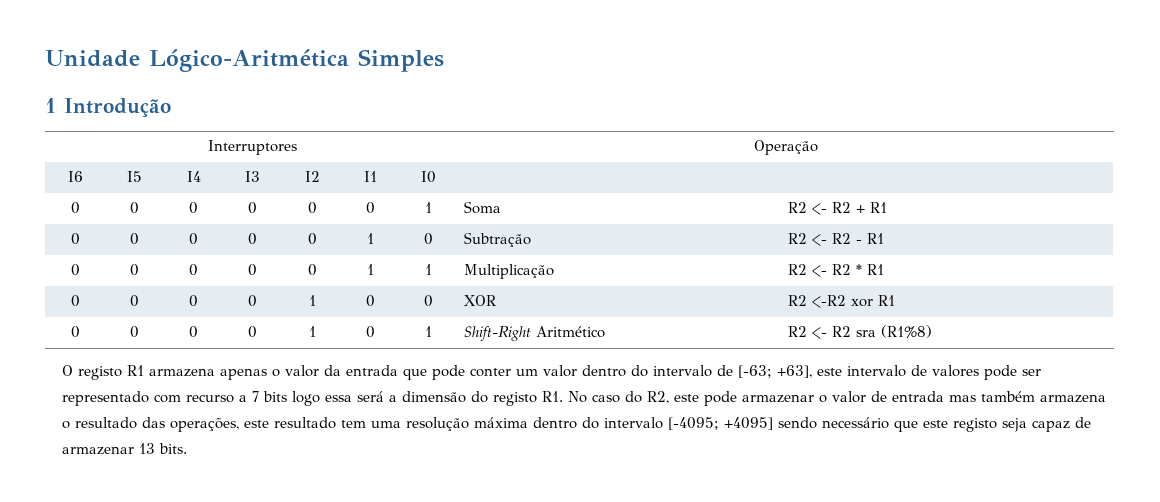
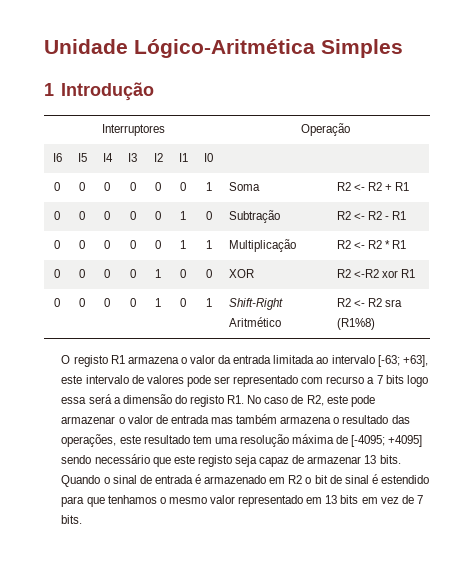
- O registo R1 armazena apenas o valor da entrada que pode conter um valor dentro do intervalo de [-63;
+ O registo R1 armazena o valor da entrada limitada ao intervalo [-63;
- +63], este intervalo de valores pode ser representado com recurso a 7 bits logo essa será a dimensão do registo R1. No caso do R2, este pode armazenar o valor de entrada mas também armazena o resultado das operações, este resultado tem uma resolução máxima dentro do intervalo [-4095;
+ +63], este intervalo de valores pode ser representado com recurso a 7 bits logo essa será a dimensão do registo R1. No caso de R2, este pode armazenar o valor de entrada mas também armazena o resultado das operações, este resultado tem uma resolução máxima de [-4095;
+ Quando o sinal de entrada é armazenado em R2 o bit de sinal é estendido para que tenhamos o mesmo valor representado em 13 bits em vez de 7 bits.

